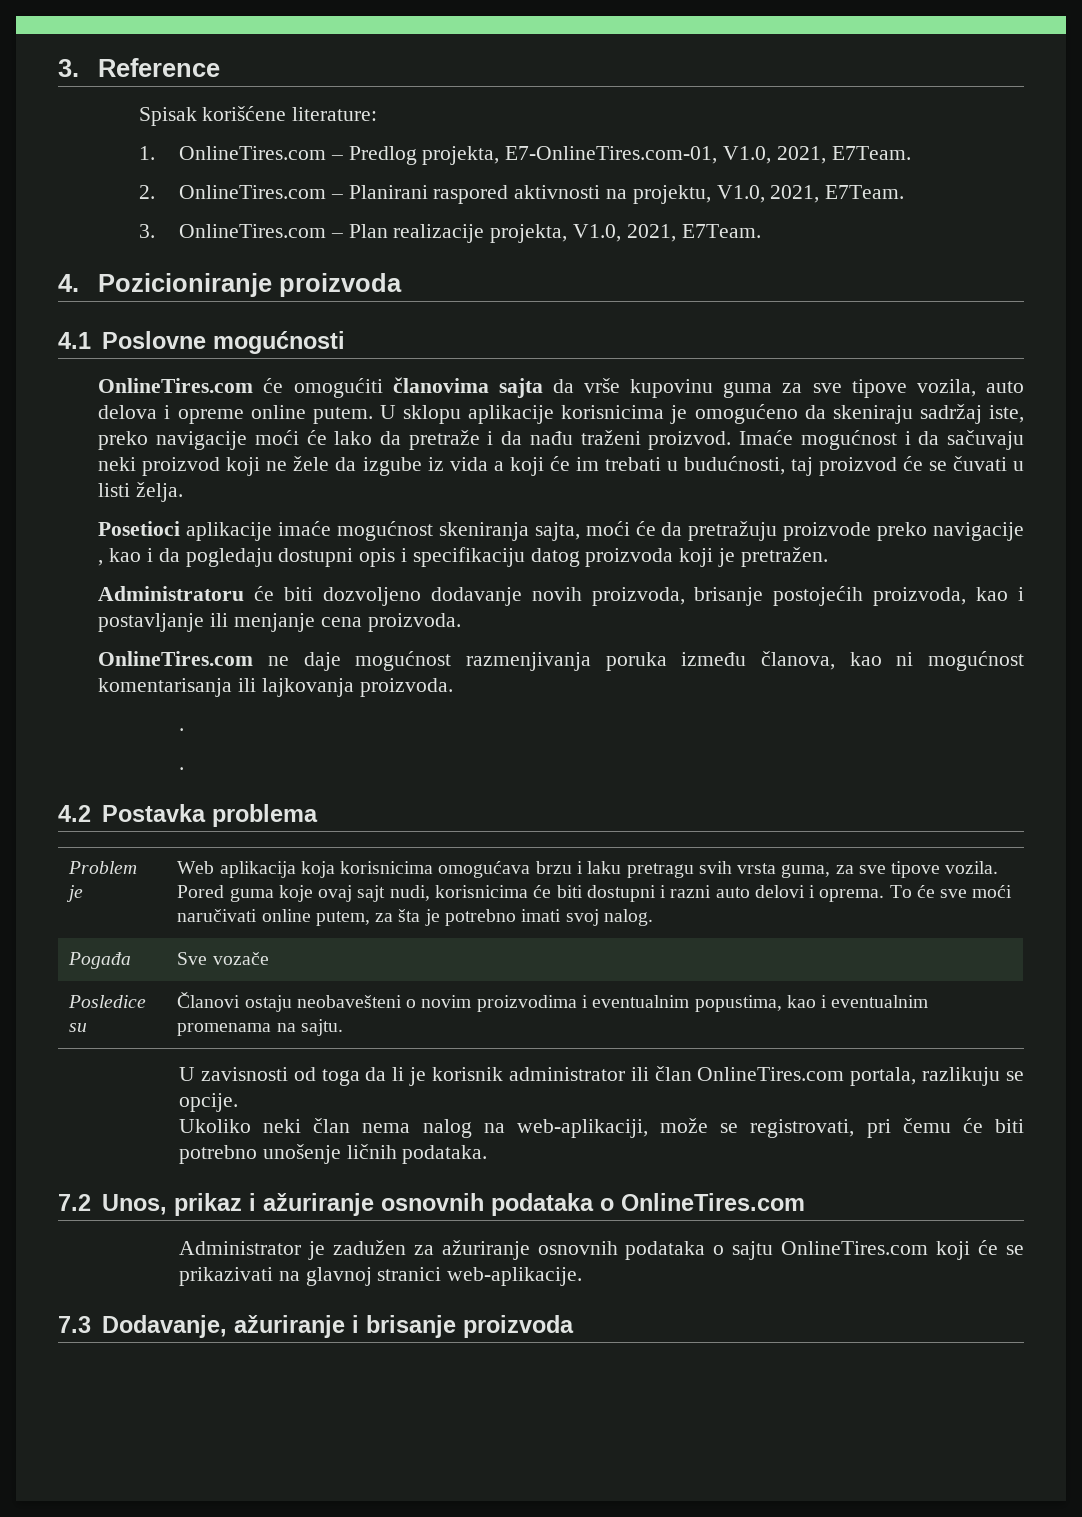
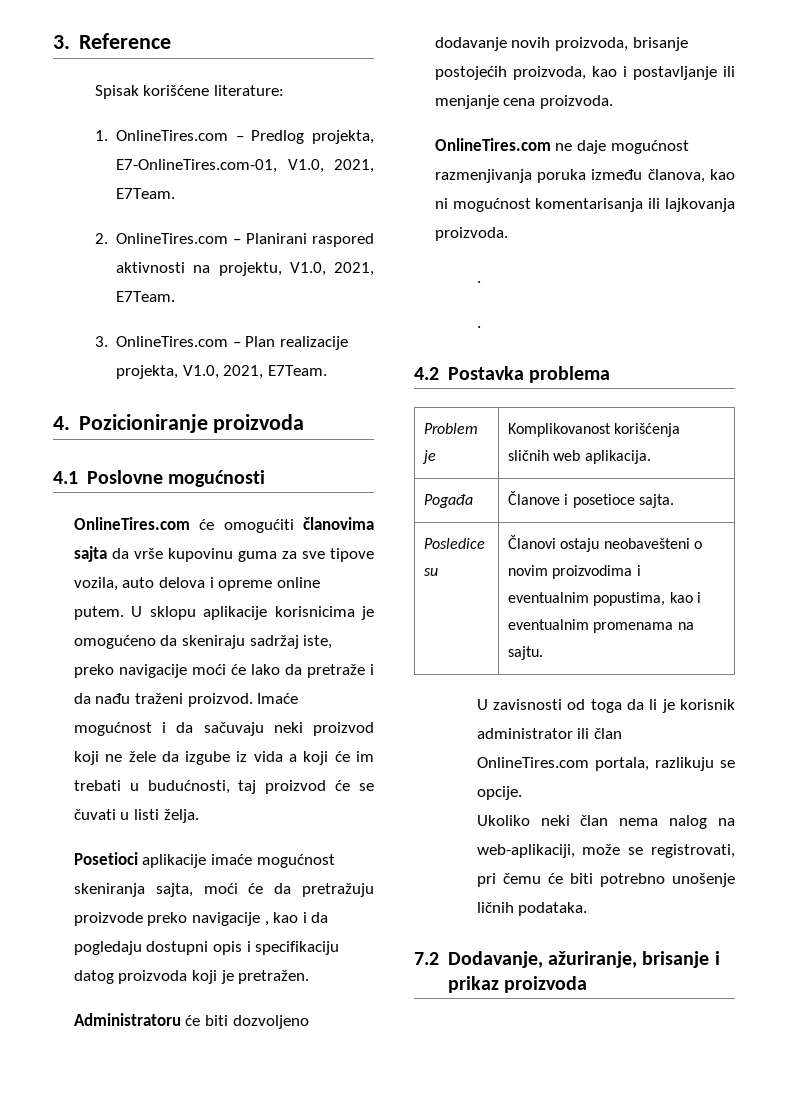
- Web aplikacija koja korisnicima omogućava brzu i laku pretragu svih vrsta guma, za sve tipove vozila. Pored guma koje ovaj sajt nudi, korisnicima će biti dostupni i razni auto delovi i oprema. To će sve moći naručivati online putem, za šta je potrebno imati svoj nalog.
- Pogađa | Sve vozače
+ Komplikovanost korišćenja sličnih web aplikacija.
+ Pogađa | Članove i posetioce sajta.
- 7.2 Unos, prikaz i ažuriranje osnovnih podataka o OnlineTires.com
- Administrator je zadužen za ažuriranje osnovnih podataka o sajtu OnlineTires.com koji će se prikazivati na glavnoj stranici web-aplikacije.
- 7.3 Dodavanje, ažuriranje i brisanje proizvoda
+ 7.2 Dodavanje, ažuriranje, brisanje i prikaz proizvoda

